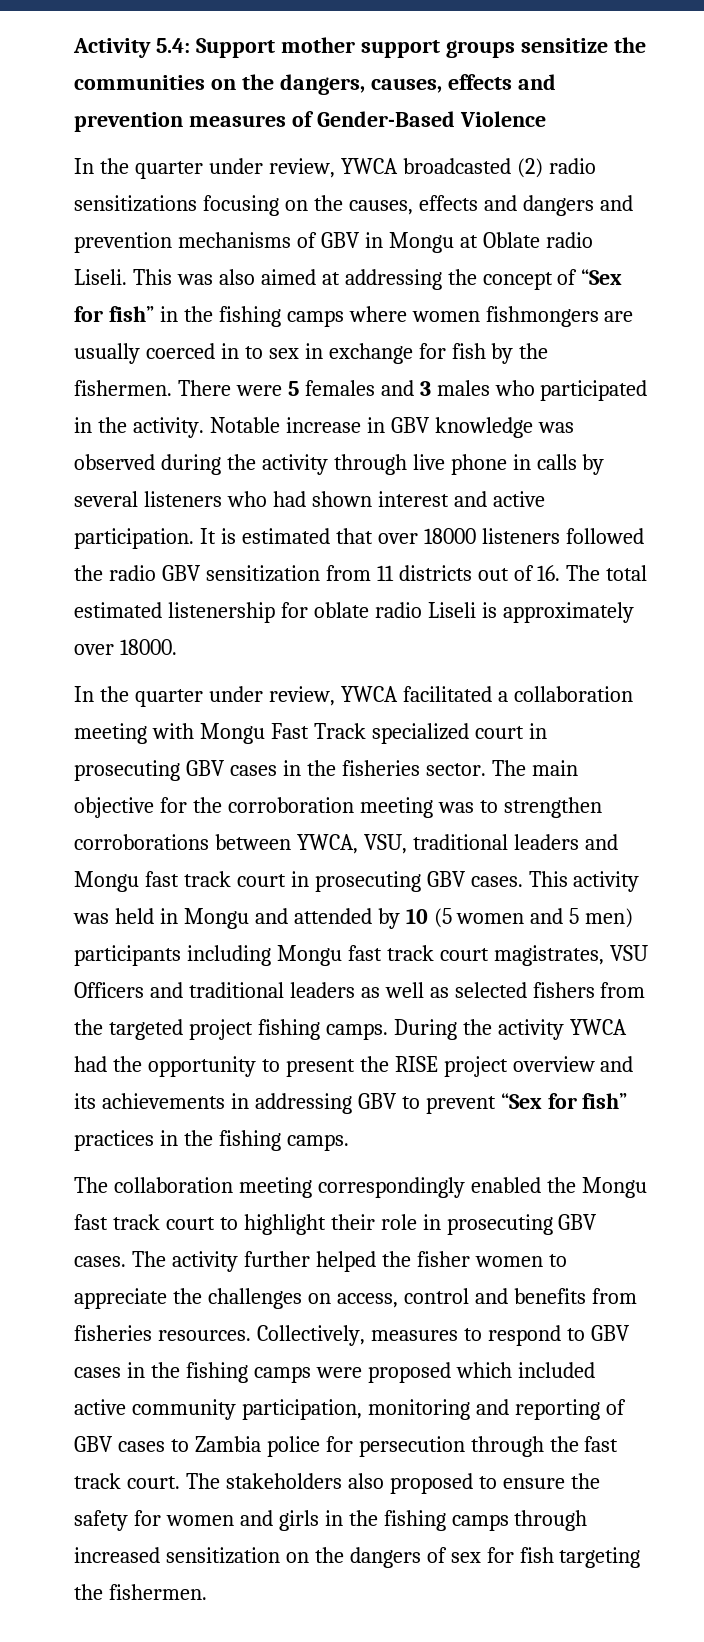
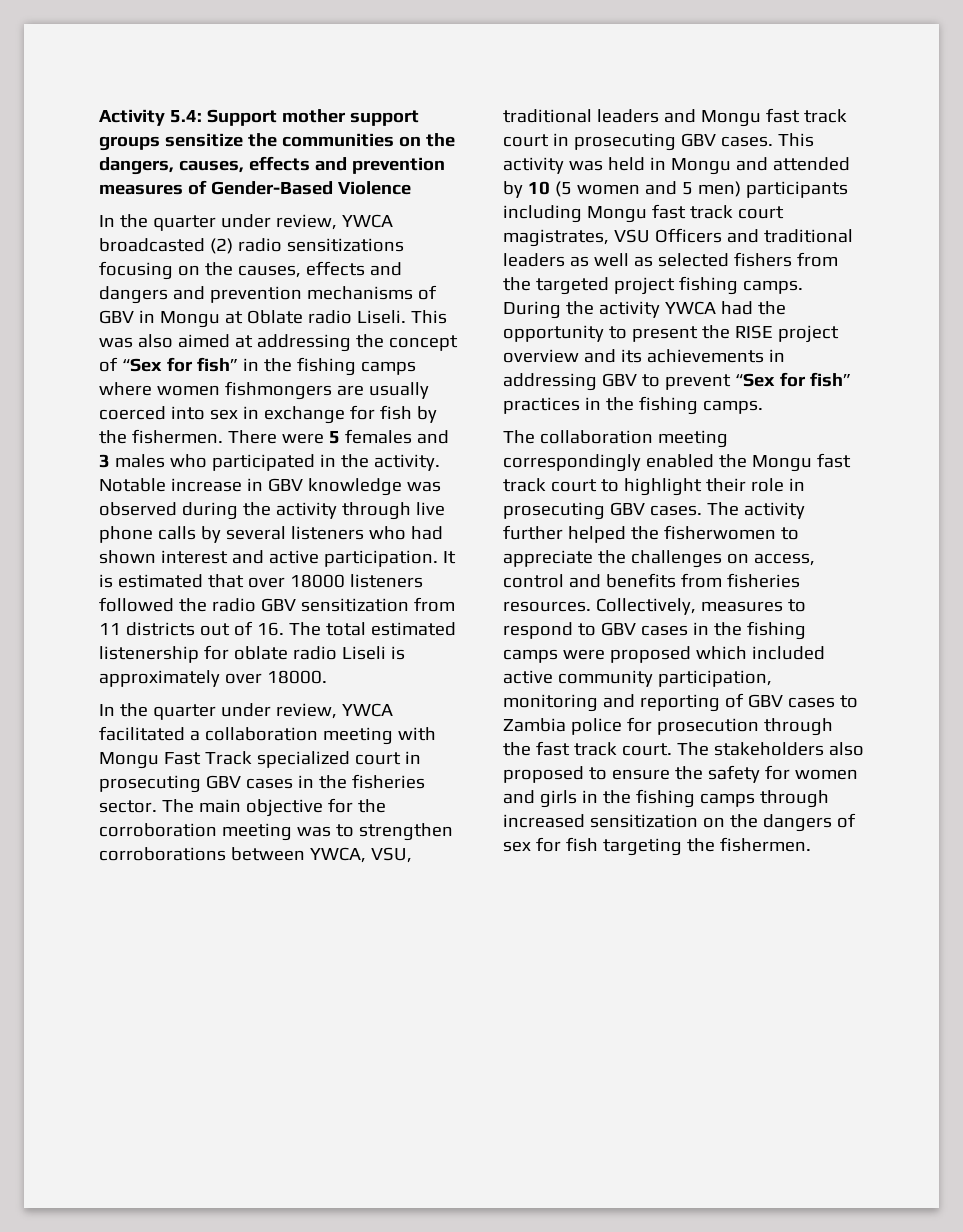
- This was also aimed at addressing the concept of “Sex for fish” in the fishing camps where women fishmongers are usually coerced in to sex in exchange for fish by the fishermen.
+ This was also aimed at addressing the concept of “Sex for fish” in the fishing camps where women fishmongers are usually coerced into sex in exchange for fish by the fishermen.
- Notable increase in GBV knowledge was observed during the activity through live phone in calls by several listeners who had shown interest and active participation.
+ Notable increase in GBV knowledge was observed during the activity through live phone calls by several listeners who had shown interest and active participation.
- The activity further helped the fisher women to appreciate the challenges on access, control and benefits from fisheries resources.
+ The activity further helped the fisherwomen to appreciate the challenges on access, control and benefits from fisheries resources.
- Collectively, measures to respond to GBV cases in the fishing camps were proposed which included active community participation, monitoring and reporting of GBV cases to Zambia police for persecution through the fast track court.
+ Collectively, measures to respond to GBV cases in the fishing camps were proposed which included active community participation, monitoring and reporting of GBV cases to Zambia police for prosecution through the fast track court.

